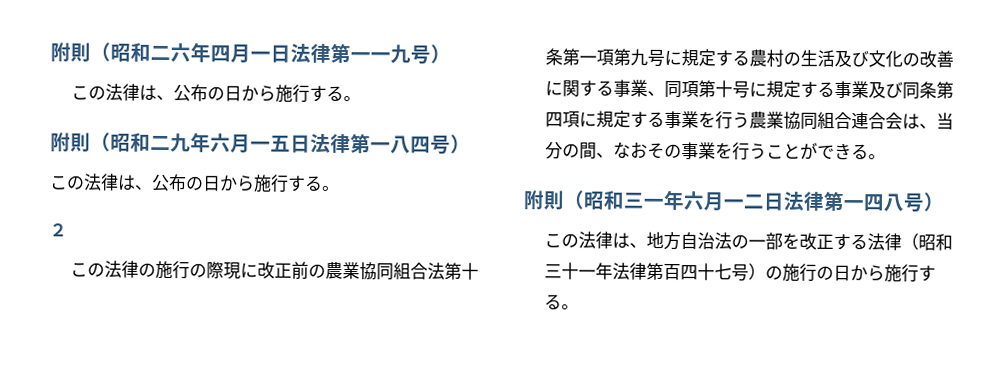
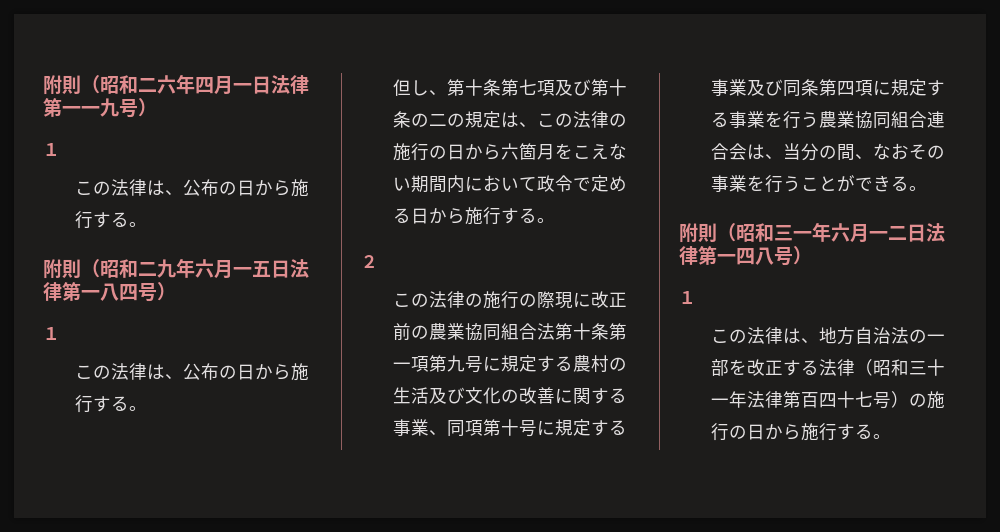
  附則（昭和二六年四月一日法律第一一九号）
+ １
  附則（昭和二九年六月一五日法律第一八四号）
+ １
  この法律は、公布の日から施行する。
+ 但し、第十条第七項及び第十条の二の規定は、この法律の施行の日から六箇月をこえない期間内において政令で定める日から施行する。
  附則（昭和三一年六月一二日法律第一四八号）
+ １

